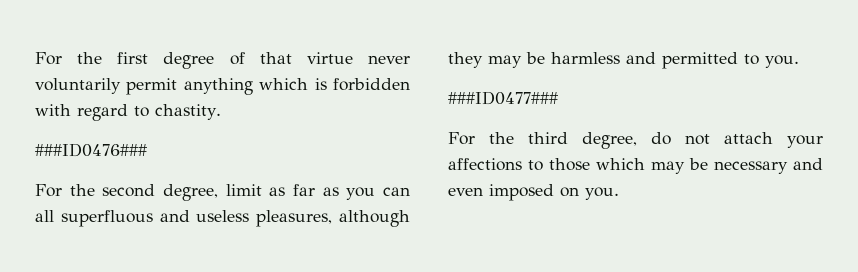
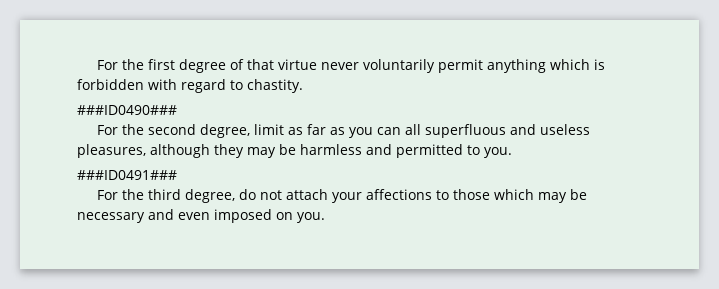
- ###ID0476###
+ ###ID0490###
- ###ID0477###
+ ###ID0491###

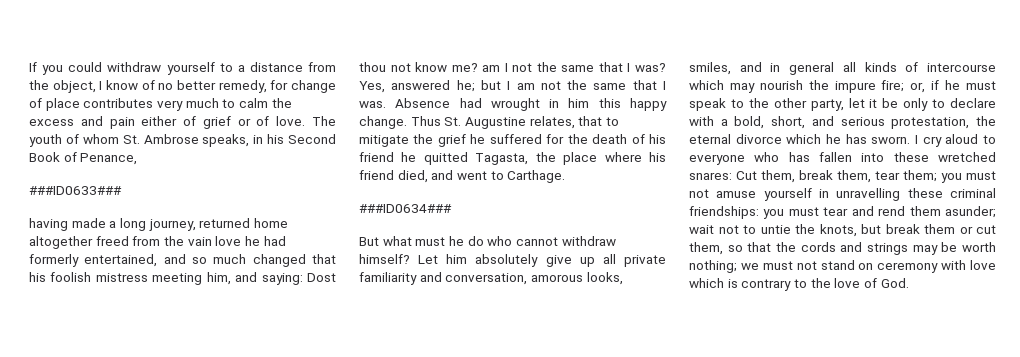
- For the first degree of that virtue never voluntarily permit anything which is forbidden with regard to chastity.
- ###ID0490###
- For the second degree, limit as far as you can all superfluous and useless pleasures, although they may be harmless and permitted to you.
- ###ID0491###
- For the third degree, do not attach your affections to those which may be necessary and even imposed on you.
+ If you could withdraw yourself to a distance from the object, I know of no better remedy, for change of place contributes very much to calm the excess and pain either of grief or of love. The youth of whom St. Ambrose speaks, in his Second Book of Penance,
+ ###ID0633###
+ having made a long journey, returned home altogether freed from the vain love he had formerly entertained, and so much changed that his foolish mistress meeting him, and saying: Dost thou not know me? am I not the same that I was? Yes, answered he; but I am not the same that I was. Absence had wrought in him this happy change. Thus St. Augustine relates, that to mitigate the grief he suffered for the death of his friend he quitted Tagasta, the place where his friend died, and went to Carthage.
+ ###ID0634###
+ But what must he do who cannot withdraw himself? Let him absolutely give up all private familiarity and conversation, amorous looks, smiles, and in general all kinds of intercourse which may nourish the impure fire; or, if he must speak to the other party, let it be only to declare with a bold, short, and serious protestation, the eternal divorce which he has sworn. I cry aloud to everyone who has fallen into these wretched snares: Cut them, break them, tear them; you must not amuse yourself in unravelling these criminal friendships: you must tear and rend them asunder; wait not to untie the knots, but break them or cut them, so that the cords and strings may be worth nothing; we must not stand on ceremony with love which is contrary to the love of God.

